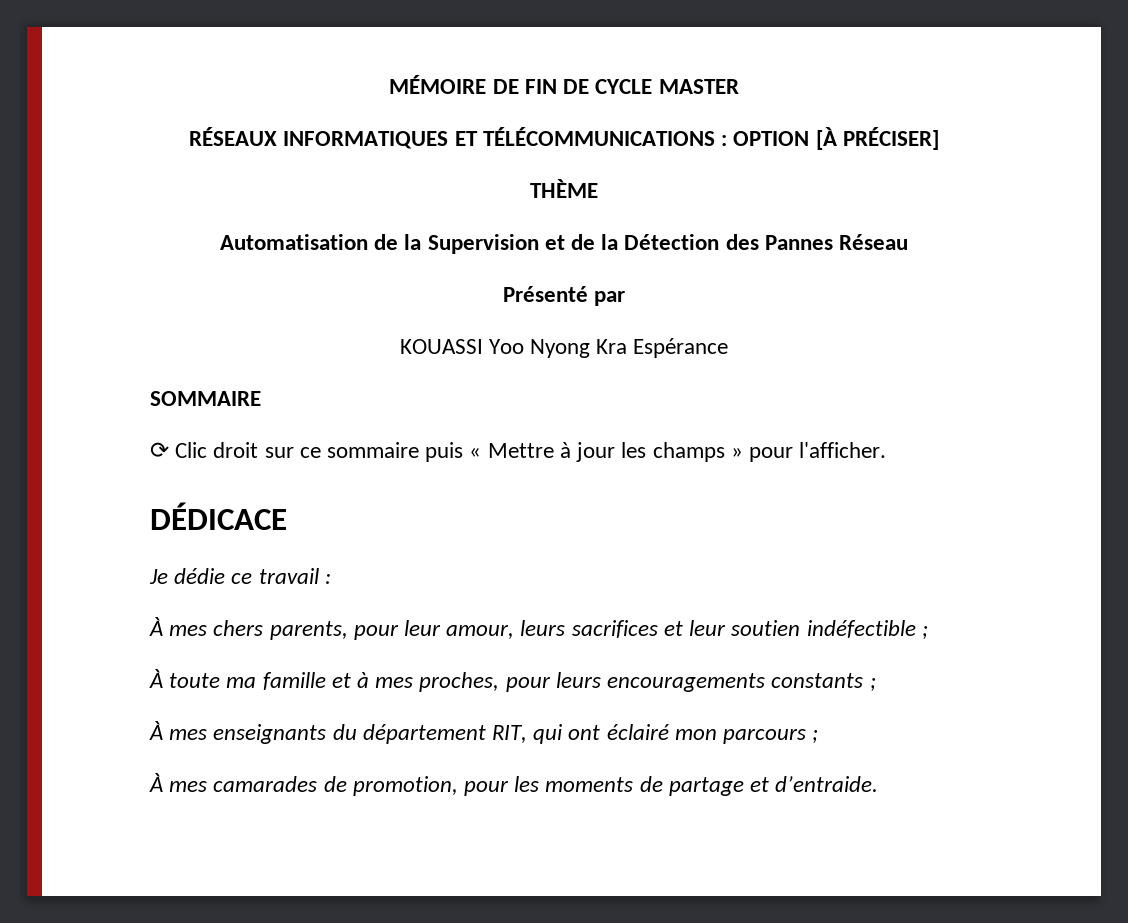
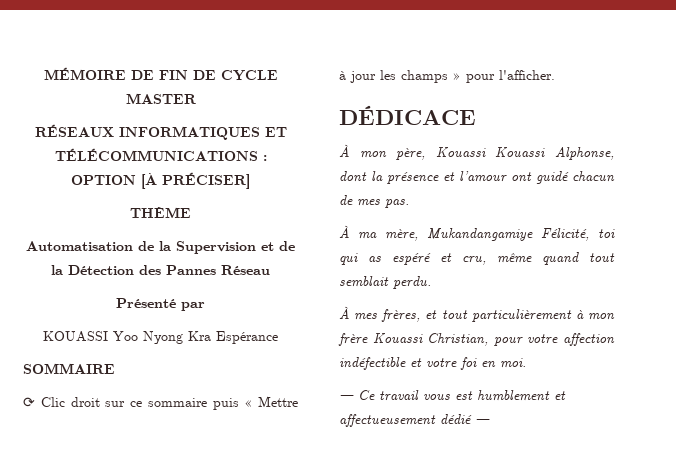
- Je dédie ce travail :
- À mes chers parents, pour leur amour, leurs sacrifices et leur soutien indéfectible ;
- À toute ma famille et à mes proches, pour leurs encouragements constants ;
- À mes enseignants du département RIT, qui ont éclairé mon parcours ;
- À mes camarades de promotion, pour les moments de partage et d’entraide.
+ À mon père, Kouassi Kouassi Alphonse, dont la présence et l’amour ont guidé chacun de mes pas.
+ À ma mère, Mukandangamiye Félicité, toi qui as espéré et cru, même quand tout semblait perdu.
+ À mes frères, et tout particulièrement à mon frère Kouassi Christian, pour votre affection indéfectible et votre foi en moi.
+ — Ce travail vous est humblement et affectueusement dédié —

